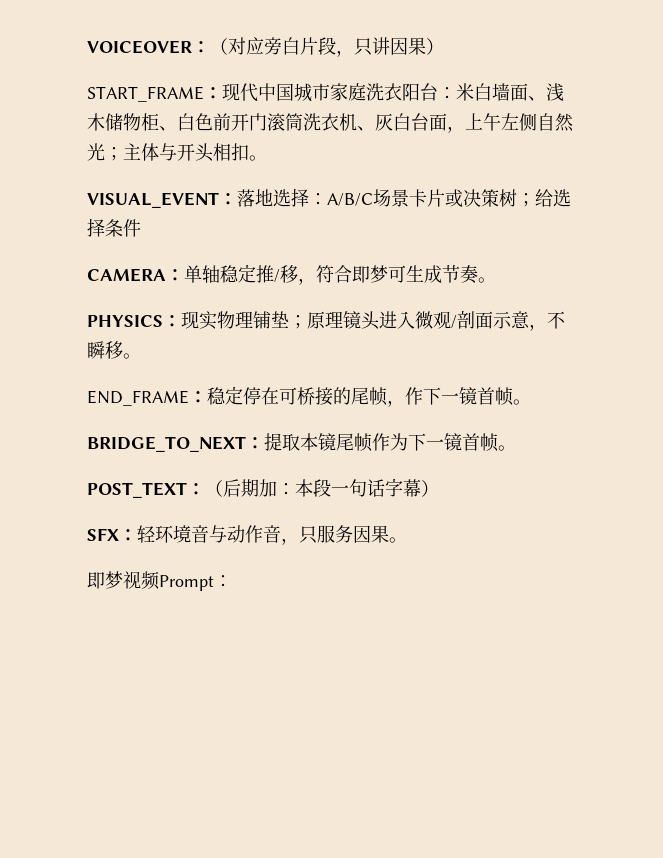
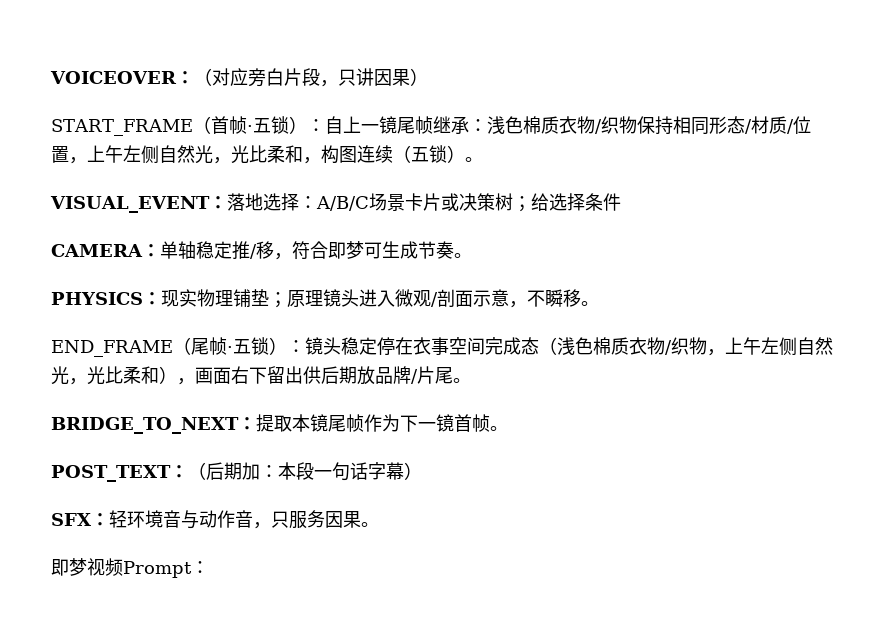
- START_FRAME：现代中国城市家庭洗衣阳台：米白墙面、浅木储物柜、白色前开门滚筒洗衣机、灰白台面，上午左侧自然光；主体与开头相扣。
+ START_FRAME（首帧·五锁）：自上一镜尾帧继承：浅色棉质衣物/织物保持相同形态/材质/位置，上午左侧自然光，光比柔和，构图连续（五锁）。
- END_FRAME：稳定停在可桥接的尾帧，作下一镜首帧。
+ END_FRAME（尾帧·五锁）：镜头稳定停在衣事空间完成态（浅色棉质衣物/织物，上午左侧自然光，光比柔和），画面右下留出供后期放品牌/片尾。

